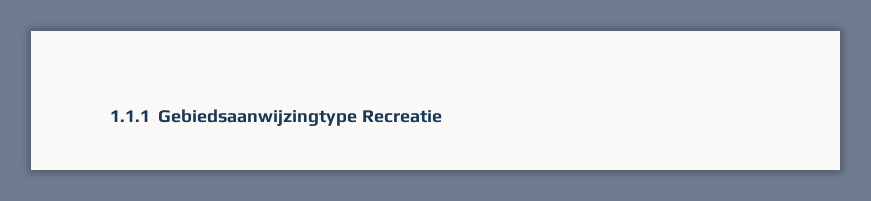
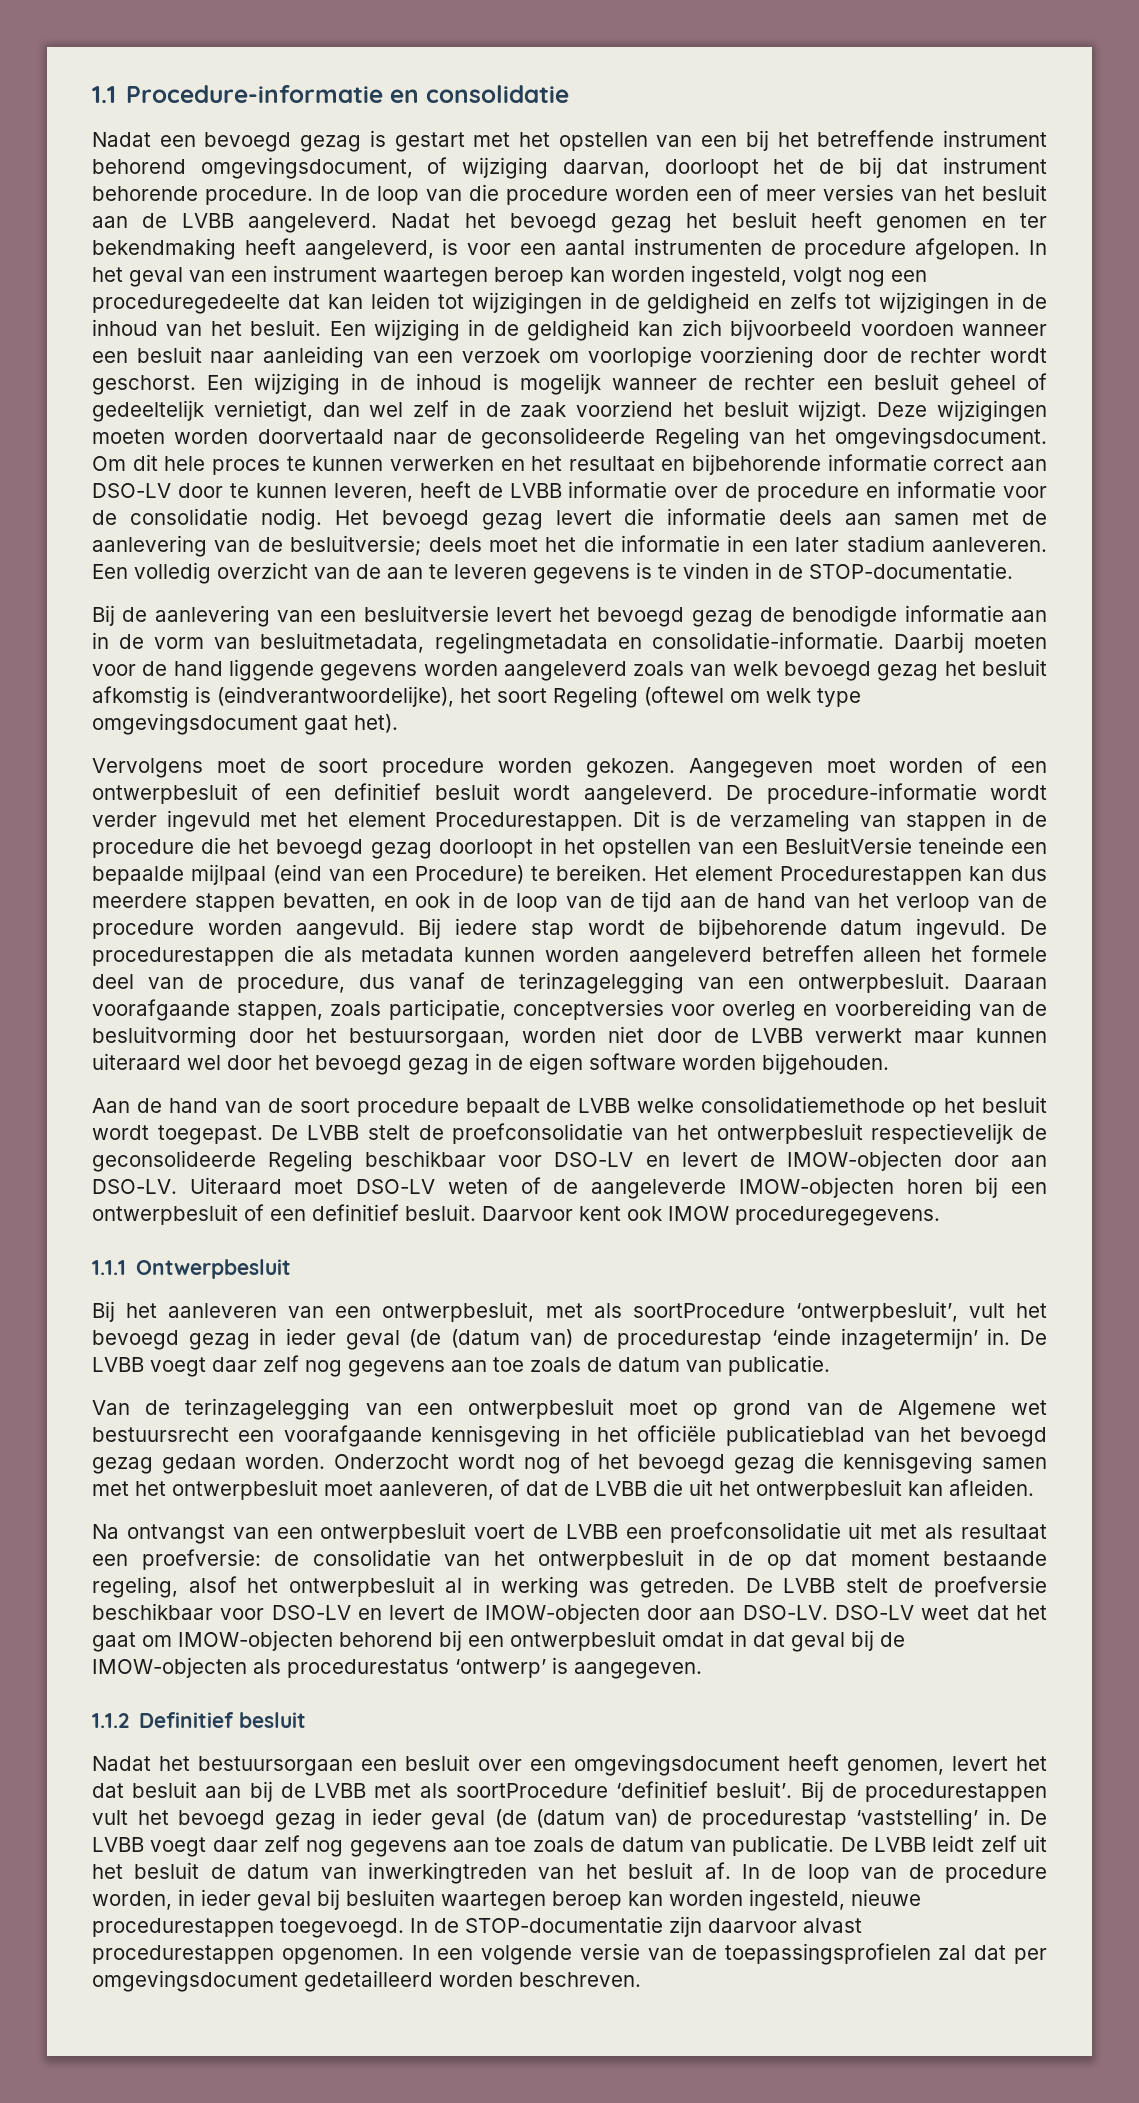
- 1.1.1 Gebiedsaanwijzingtype Recreatie
+ 1.1 Procedure-informatie en consolidatie
+ Nadat een bevoegd gezag is gestart met het opstellen van een bij het betreffende instrument behorend omgevingsdocument, of wijziging daarvan, doorloopt het de bij dat instrument behorende procedure. In de loop van die procedure worden een of meer versies van het besluit aan de LVBB aangeleverd. Nadat het bevoegd gezag het besluit heeft genomen en ter bekendmaking heeft aangeleverd, is voor een aantal instrumenten de procedure afgelopen. In het geval van een instrument waartegen beroep kan worden ingesteld, volgt nog een proceduregedeelte dat kan leiden tot wijzigingen in de geldigheid en zelfs tot wijzigingen in de inhoud van het besluit. Een wijziging in de geldigheid kan zich bijvoorbeeld voordoen wanneer een besluit naar aanleiding van een verzoek om voorlopige voorziening door de rechter wordt geschorst. Een wijziging in de inhoud is mogelijk wanneer de rechter een besluit geheel of gedeeltelijk vernietigt, dan wel zelf in de zaak voorziend het besluit wijzigt. Deze wijzigingen moeten worden doorvertaald naar de geconsolideerde Regeling van het omgevingsdocument. Om dit hele proces te kunnen verwerken en het resultaat en bijbehorende informatie correct aan DSO-LV door te kunnen leveren, heeft de LVBB informatie over de procedure en informatie voor de consolidatie nodig. Het bevoegd gezag levert die informatie deels aan samen met de aanlevering van de besluitversie; deels moet het die informatie in een later stadium aanleveren. Een volledig overzicht van de aan te leveren gegevens is te vinden in de STOP-documentatie.
+ Bij de aanlevering van een besluitversie levert het bevoegd gezag de benodigde informatie aan in de vorm van besluitmetadata, regelingmetadata en consolidatie-informatie. Daarbij moeten voor de hand liggende gegevens worden aangeleverd zoals van welk bevoegd gezag het besluit afkomstig is (eindverantwoordelijke), het soort Regeling (oftewel om welk type omgevingsdocument gaat het).
+ Vervolgens moet de soort procedure worden gekozen. Aangegeven moet worden of een ontwerpbesluit of een definitief besluit wordt aangeleverd. De procedure-informatie wordt verder ingevuld met het element Procedurestappen. Dit is de verzameling van stappen in de procedure die het bevoegd gezag doorloopt in het opstellen van een BesluitVersie teneinde een bepaalde mijlpaal (eind van een Procedure) te bereiken. Het element Procedurestappen kan dus meerdere stappen bevatten, en ook in de loop van de tijd aan de hand van het verloop van de procedure worden aangevuld. Bij iedere stap wordt de bijbehorende datum ingevuld. De procedurestappen die als metadata kunnen worden aangeleverd betreffen alleen het formele deel van de procedure, dus vanaf de terinzagelegging van een ontwerpbesluit. Daaraan voorafgaande stappen, zoals participatie, conceptversies voor overleg en voorbereiding van de besluitvorming door het bestuursorgaan, worden niet door de LVBB verwerkt maar kunnen uiteraard wel door het bevoegd gezag in de eigen software worden bijgehouden.
+ Aan de hand van de soort procedure bepaalt de LVBB welke consolidatiemethode op het besluit wordt toegepast. De LVBB stelt de proefconsolidatie van het ontwerpbesluit respectievelijk de geconsolideerde Regeling beschikbaar voor DSO-LV en levert de IMOW-objecten door aan DSO-LV. Uiteraard moet DSO-LV weten of de aangeleverde IMOW-objecten horen bij een ontwerpbesluit of een definitief besluit. Daarvoor kent ook IMOW proceduregegevens.
+ 1.1.1 Ontwerpbesluit
+ Bij het aanleveren van een ontwerpbesluit, met als soortProcedure ‘ontwerpbesluit’, vult het bevoegd gezag in ieder geval (de (datum van) de procedurestap ‘einde inzagetermijn’ in. De LVBB voegt daar zelf nog gegevens aan toe zoals de datum van publicatie.
+ Van de terinzagelegging van een ontwerpbesluit moet op grond van de Algemene wet bestuursrecht een voorafgaande kennisgeving in het officiële publicatieblad van het bevoegd gezag gedaan worden. Onderzocht wordt nog of het bevoegd gezag die kennisgeving samen met het ontwerpbesluit moet aanleveren, of dat de LVBB die uit het ontwerpbesluit kan afleiden.
+ Na ontvangst van een ontwerpbesluit voert de LVBB een proefconsolidatie uit met als resultaat een proefversie: de consolidatie van het ontwerpbesluit in de op dat moment bestaande regeling, alsof het ontwerpbesluit al in werking was getreden. De LVBB stelt de proefversie beschikbaar voor DSO-LV en levert de IMOW-objecten door aan DSO-LV. DSO-LV weet dat het gaat om IMOW-objecten behorend bij een ontwerpbesluit omdat in dat geval bij de IMOW-objecten als procedurestatus ‘ontwerp’ is aangegeven.
+ 1.1.2 Definitief besluit
+ Nadat het bestuursorgaan een besluit over een omgevingsdocument heeft genomen, levert het dat besluit aan bij de LVBB met als soortProcedure ‘definitief besluit’. Bij de procedurestappen vult het bevoegd gezag in ieder geval (de (datum van) de procedurestap ‘vaststelling’ in. De LVBB voegt daar zelf nog gegevens aan toe zoals de datum van publicatie. De LVBB leidt zelf uit het besluit de datum van inwerkingtreden van het besluit af. In de loop van de procedure worden, in ieder geval bij besluiten waartegen beroep kan worden ingesteld, nieuwe procedurestappen toegevoegd. In de STOP-documentatie zijn daarvoor alvast procedurestappen opgenomen. In een volgende versie van de toepassingsprofielen zal dat per omgevingsdocument gedetailleerd worden beschreven.

